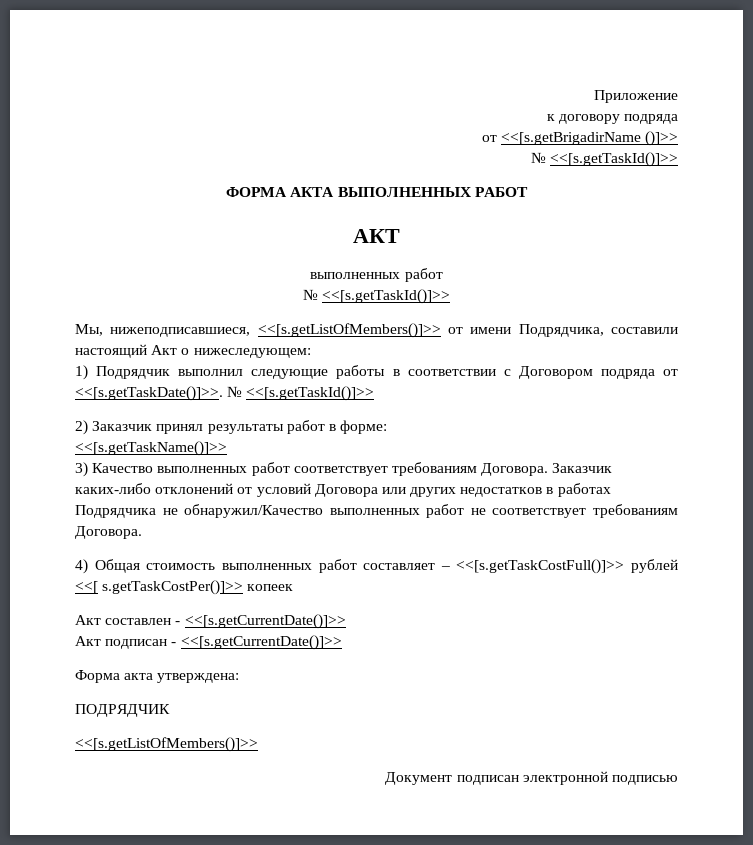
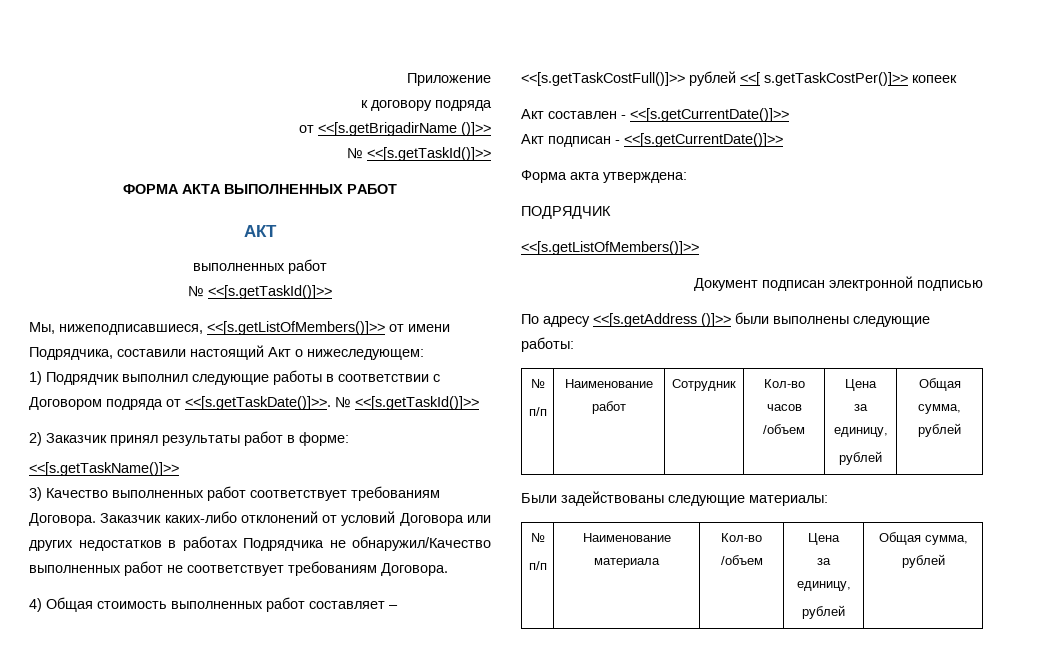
+ По адресу <<[s.getAddress ()]>> были выполнены следующие работы:
+ №
+ п/п | Наименование работ | Сотрудник | Кол-во часов /объем | Цена
+ за единицу,
+ рублей | Общая сумма, рублей
+ Были задействованы следующие материалы:
+ №
+ п/п | Наименование материала | Кол-во /объем | Цена
+ за единицу,
+ рублей | Общая сумма, рублей

